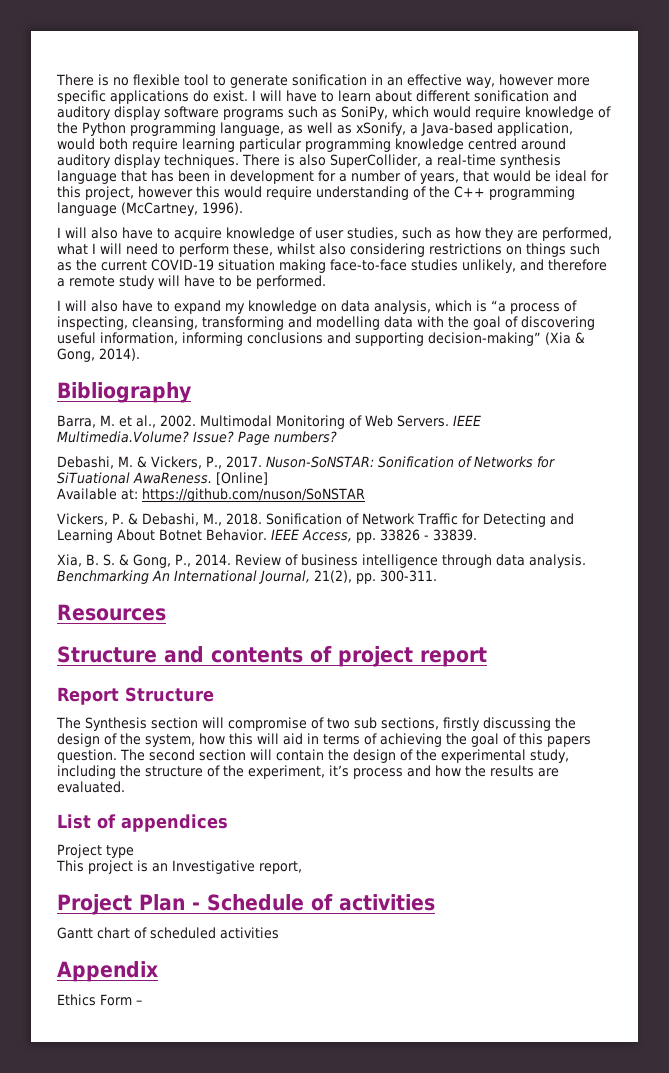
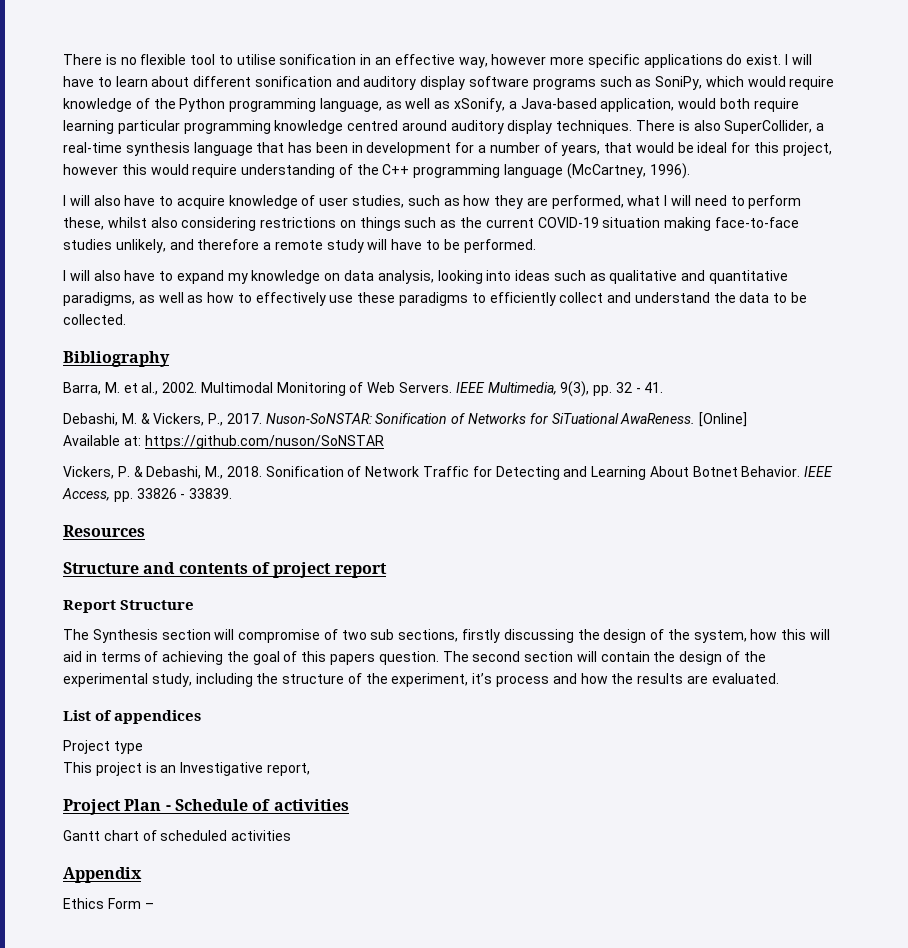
- There is no flexible tool to generate sonification in an effective way, however more specific applications do exist.
+ There is no flexible tool to utilise sonification in an effective way, however more specific applications do exist.
- I will also have to expand my knowledge on data analysis, which is “a process of inspecting, cleansing, transforming and modelling data with the goal of discovering useful information, informing conclusions and supporting decision-making” (Xia & Gong, 2014).
+ I will also have to expand my knowledge on data analysis, looking into ideas such as qualitative and quantitative paradigms, as well as how to effectively use these paradigms to efficiently collect and understand the data to be collected.
- IEEE Multimedia.Volume? Issue? Page numbers?
+ IEEE Multimedia, 9(3), pp. 32 - 41.
- Xia, B. S. & Gong, P., 2014. Review of business intelligence through data analysis. Benchmarking An International Journal, 21(2), pp. 300-311.

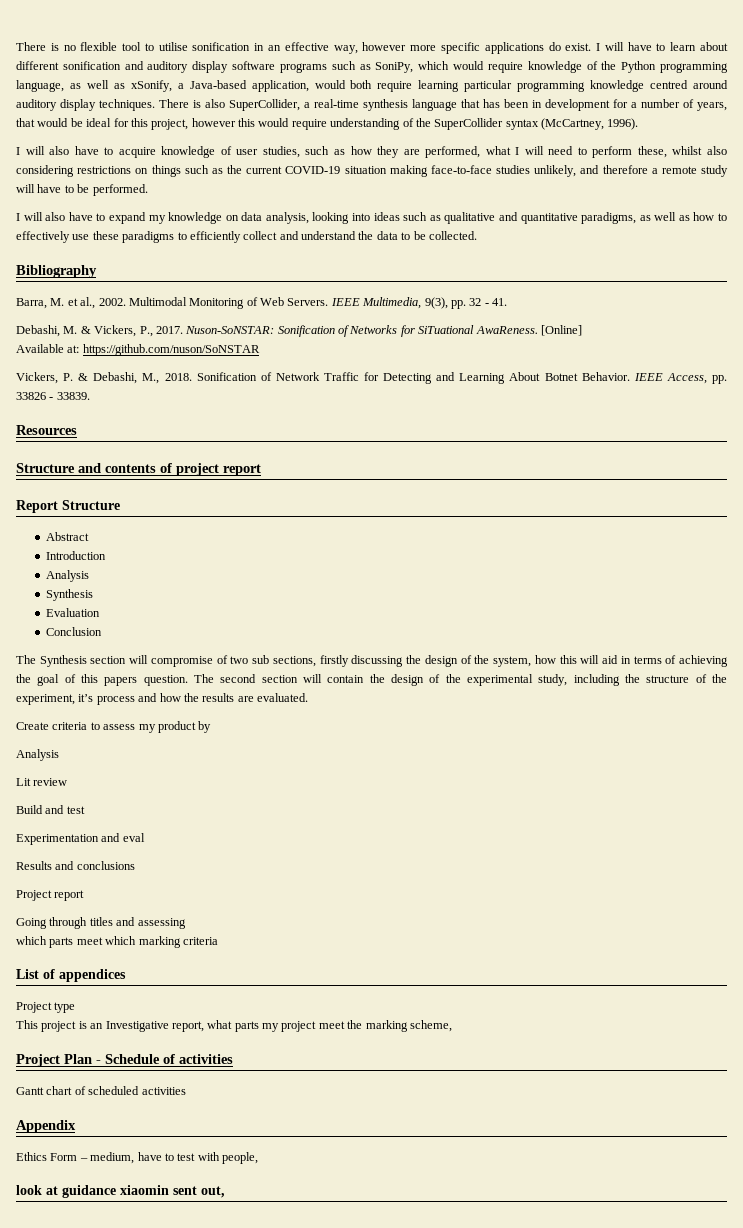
- There is also SuperCollider, a real-time synthesis language that has been in development for a number of years, that would be ideal for this project, however this would require understanding of the C++ programming language (McCartney, 1996).
+ There is also SuperCollider, a real-time synthesis language that has been in development for a number of years, that would be ideal for this project, however this would require understanding of the SuperCollider syntax (McCartney, 1996).
+ Abstract
+ Introduction
+ Analysis
+ Synthesis
+ Evaluation
+ Conclusion
+ Create criteria to assess my product by
+ Analysis
+ Lit review
+ Build and test
+ Experimentation and eval
+ Results and conclusions
+ Project report
+ Going through titles and assessing
+ which parts meet which marking criteria
- This project is an Investigative report,
+ This project is an Investigative report, what parts my project meet the marking scheme,
- Ethics Form –
+ Ethics Form – medium, have to test with people,
+ look at guidance xiaomin sent out,

